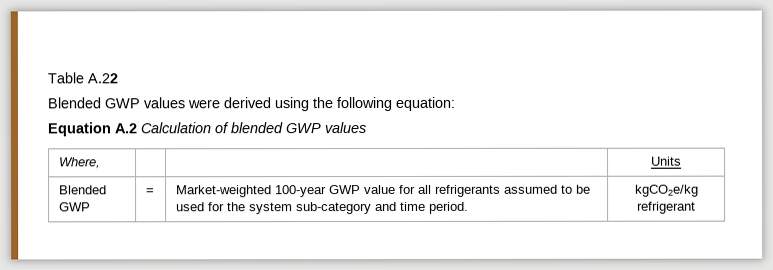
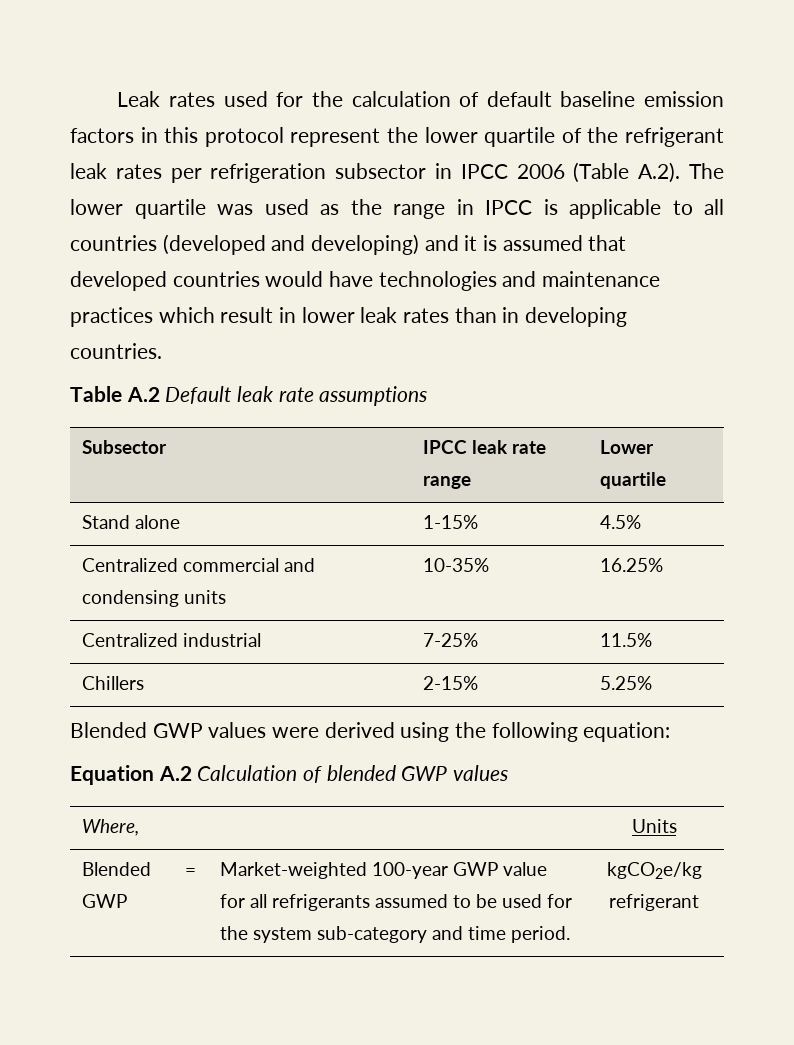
- Table A.22
+ Leak rates used for the calculation of default baseline emission factors in this protocol represent the lower quartile of the refrigerant leak rates per refrigeration subsector in IPCC 2006 (Table A.2). The lower quartile was used as the range in IPCC is applicable to all countries (developed and developing) and it is assumed that developed countries would have technologies and maintenance practices which result in lower leak rates than in developing countries.
+ Table A.2 Default leak rate assumptions
+ Subsector | IPCC leak rate range | Lower quartile
+ Stand alone | 1-15% | 4.5%
+ Centralized commercial and condensing units | 10-35% | 16.25%
+ Centralized industrial | 7-25% | 11.5%
+ Chillers | 2-15% | 5.25%

